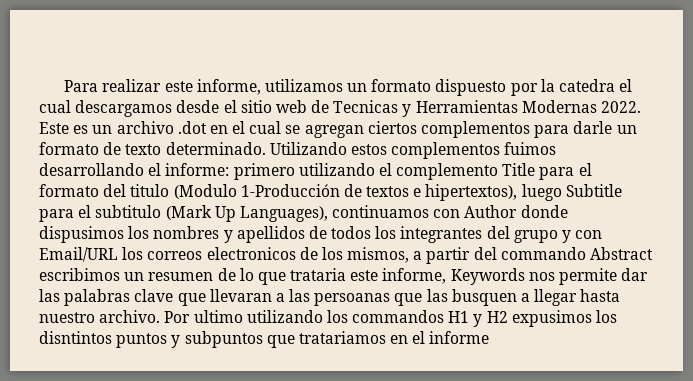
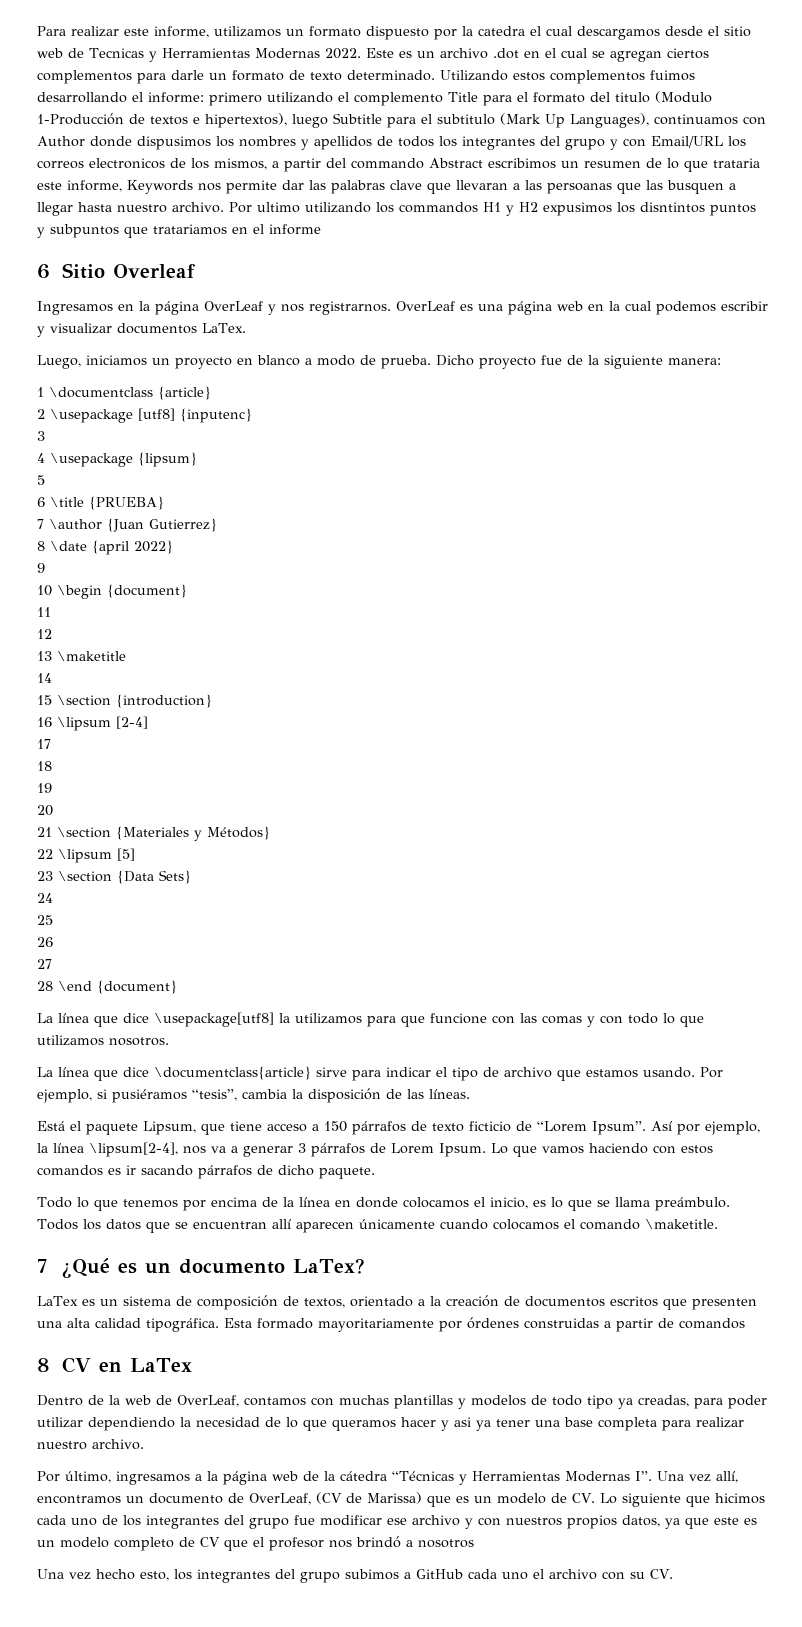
+ 6 Sitio Overleaf
+ Ingresamos en la página OverLeaf y nos registrarnos. OverLeaf es una página web en la cual podemos escribir y visualizar documentos LaTex.
+ Luego, iniciamos un proyecto en blanco a modo de prueba. Dicho proyecto fue de la siguiente manera:
+ 1 \documentclass {article}
+ 2 \usepackage [utf8] {inputenc}
+ 3
+ 4 \usepackage {lipsum}
+ 5
+ 6 \title {PRUEBA}
+ 7 \author {Juan Gutierrez}
+ 8 \date {april 2022}
+ 9
+ 10 \begin {document}
+ 11
+ 12
+ 13 \maketitle
+ 14
+ 15 \section {introduction}
+ 16 \lipsum [2-4]
+ 17
+ 18
+ 19
+ 20
+ 21 \section {Materiales y Métodos}
+ 22 \lipsum [5]
+ 23 \section {Data Sets}
+ 24
+ 25
+ 26
+ 27
+ 28 \end {document}
+ La línea que dice \usepackage[utf8] la utilizamos para que funcione con las comas y con todo lo que utilizamos nosotros.
+ La línea que dice \documentclass{article} sirve para indicar el tipo de archivo que estamos usando. Por ejemplo, si pusiéramos “tesis”, cambia la disposición de las líneas.
+ Está el paquete Lipsum, que tiene acceso a 150 párrafos de texto ficticio de “Lorem Ipsum”. Así por ejemplo, la línea \lipsum[2-4], nos va a generar 3 párrafos de Lorem Ipsum. Lo que vamos haciendo con estos comandos es ir sacando párrafos de dicho paquete.
+ Todo lo que tenemos por encima de la línea en donde colocamos el inicio, es lo que se llama preámbulo. Todos los datos que se encuentran allí aparecen únicamente cuando colocamos el comando \maketitle.
+ 7 ¿Qué es un documento LaTex?
+ LaTex es un sistema de composición de textos, orientado a la creación de documentos escritos que presenten una alta calidad tipográfica. Esta formado mayoritariamente por órdenes construidas a partir de comandos
+ 8 CV en LaTex
+ Dentro de la web de OverLeaf, contamos con muchas plantillas y modelos de todo tipo ya creadas, para poder utilizar dependiendo la necesidad de lo que queramos hacer y asi ya tener una base completa para realizar nuestro archivo.
+ Por último, ingresamos a la página web de la cátedra “Técnicas y Herramientas Modernas I”. Una vez allí, encontramos un documento de OverLeaf, (CV de Marissa) que es un modelo de CV. Lo siguiente que hicimos cada uno de los integrantes del grupo fue modificar ese archivo y con nuestros propios datos, ya que este es un modelo completo de CV que el profesor nos brindó a nosotros
+ Una vez hecho esto, los integrantes del grupo subimos a GitHub cada uno el archivo con su CV.

